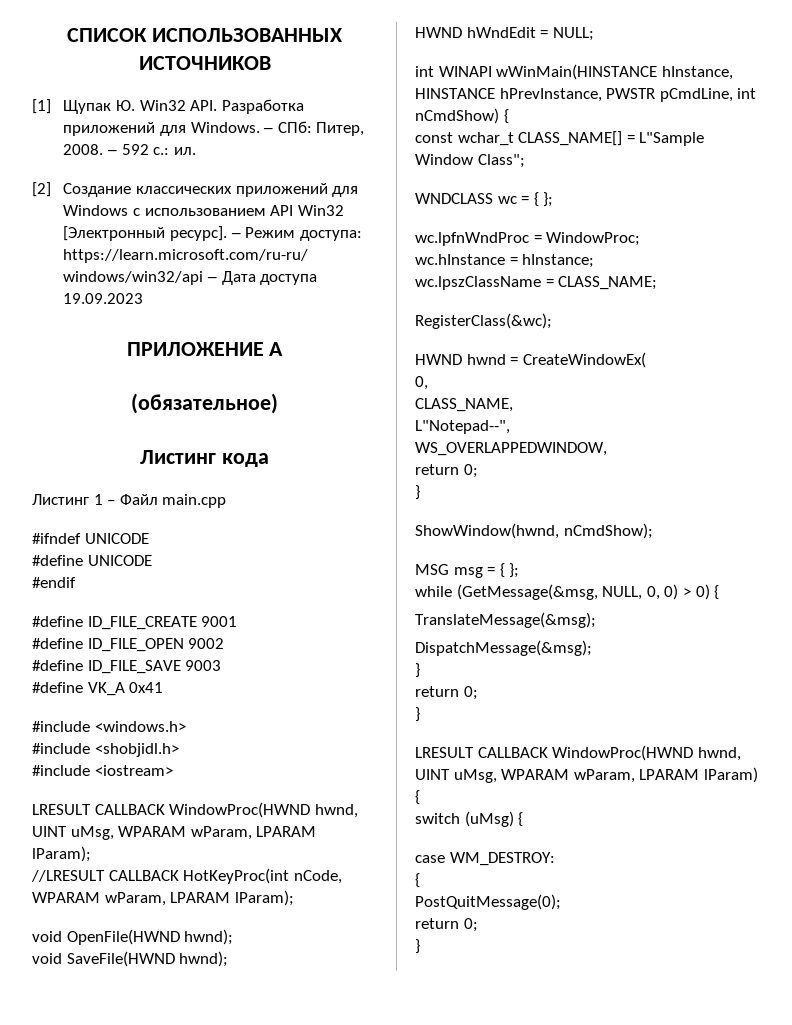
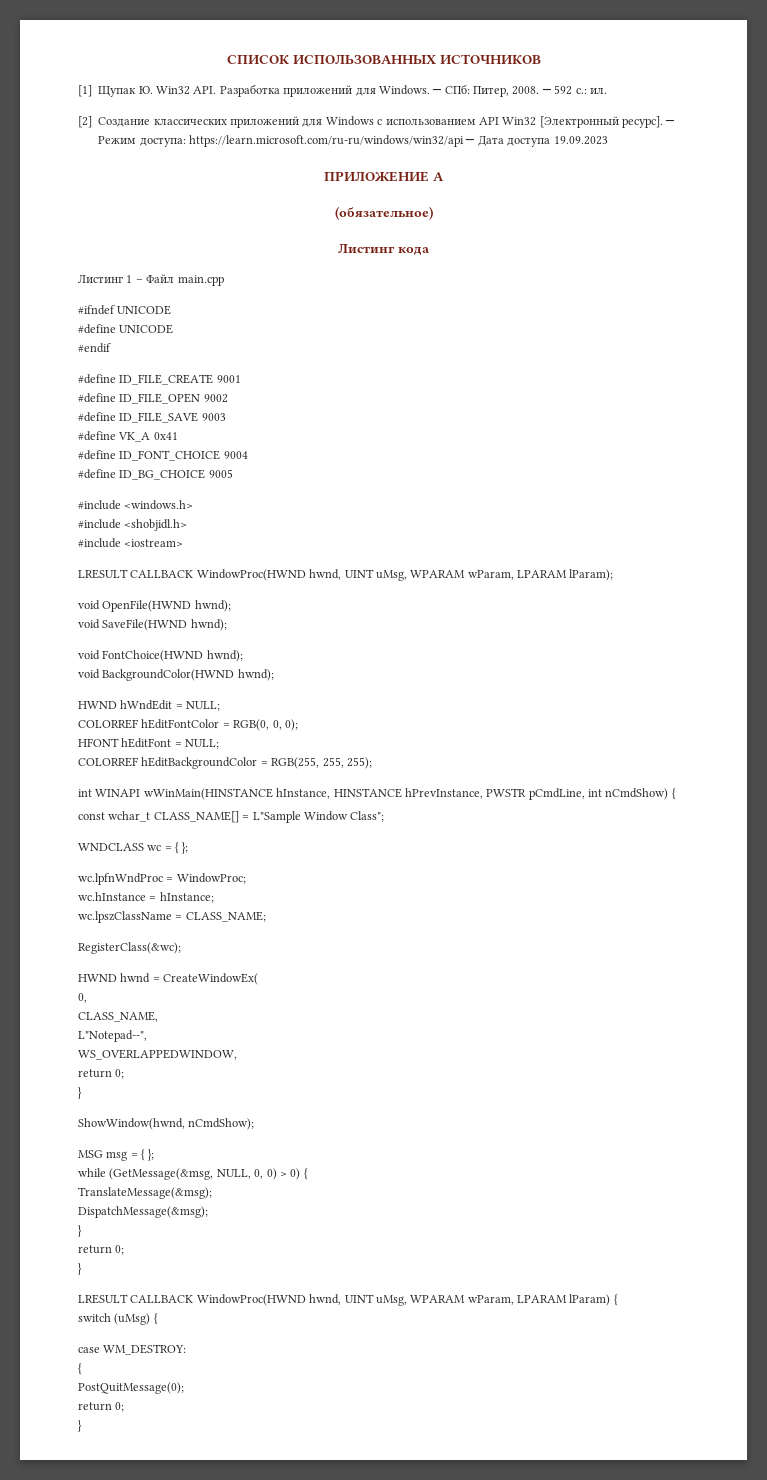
+ #define ID_FONT_CHOICE 9004
+ #define ID_BG_CHOICE 9005
- //LRESULT CALLBACK HotKeyProc(int nCode, WPARAM wParam, LPARAM lParam);
+ void FontChoice(HWND hwnd);
+ void BackgroundColor(HWND hwnd);
  HWND hWndEdit = NULL;
+ COLORREF hEditFontColor = RGB(0, 0, 0);
+ HFONT hEditFont = NULL;
+ COLORREF hEditBackgroundColor = RGB(255, 255, 255);

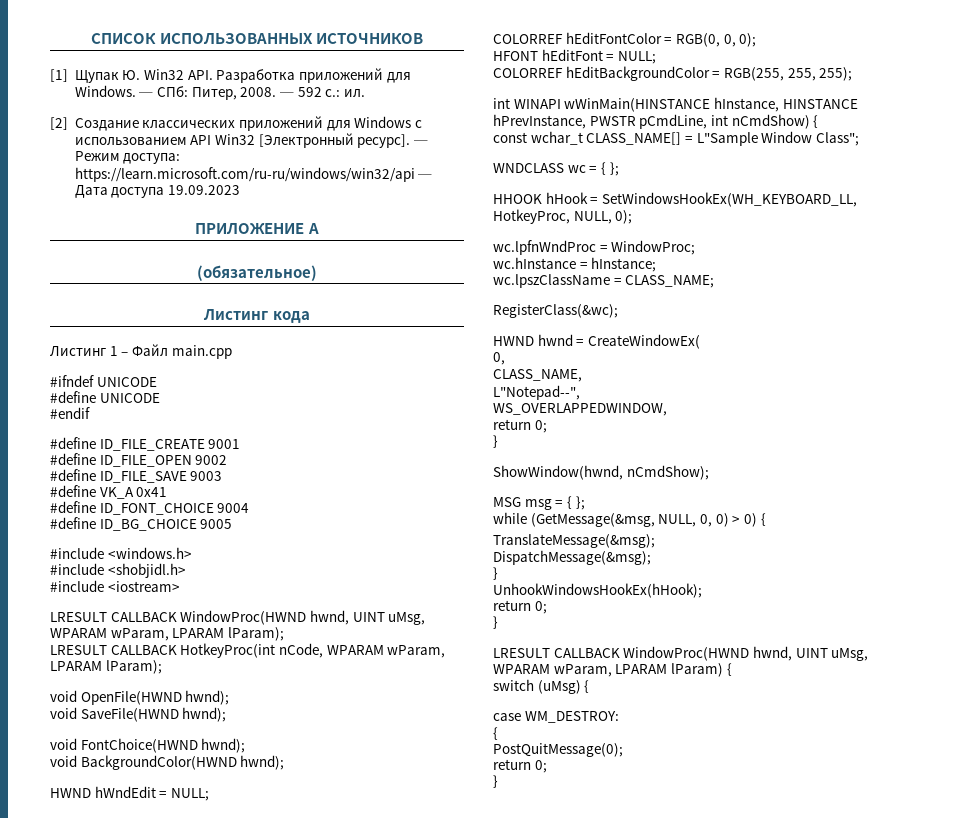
+ LRESULT CALLBACK HotkeyProc(int nCode, WPARAM wParam, LPARAM lParam);
+ HHOOK hHook = SetWindowsHookEx(WH_KEYBOARD_LL, HotkeyProc, NULL, 0);
+ UnhookWindowsHookEx(hHook);

